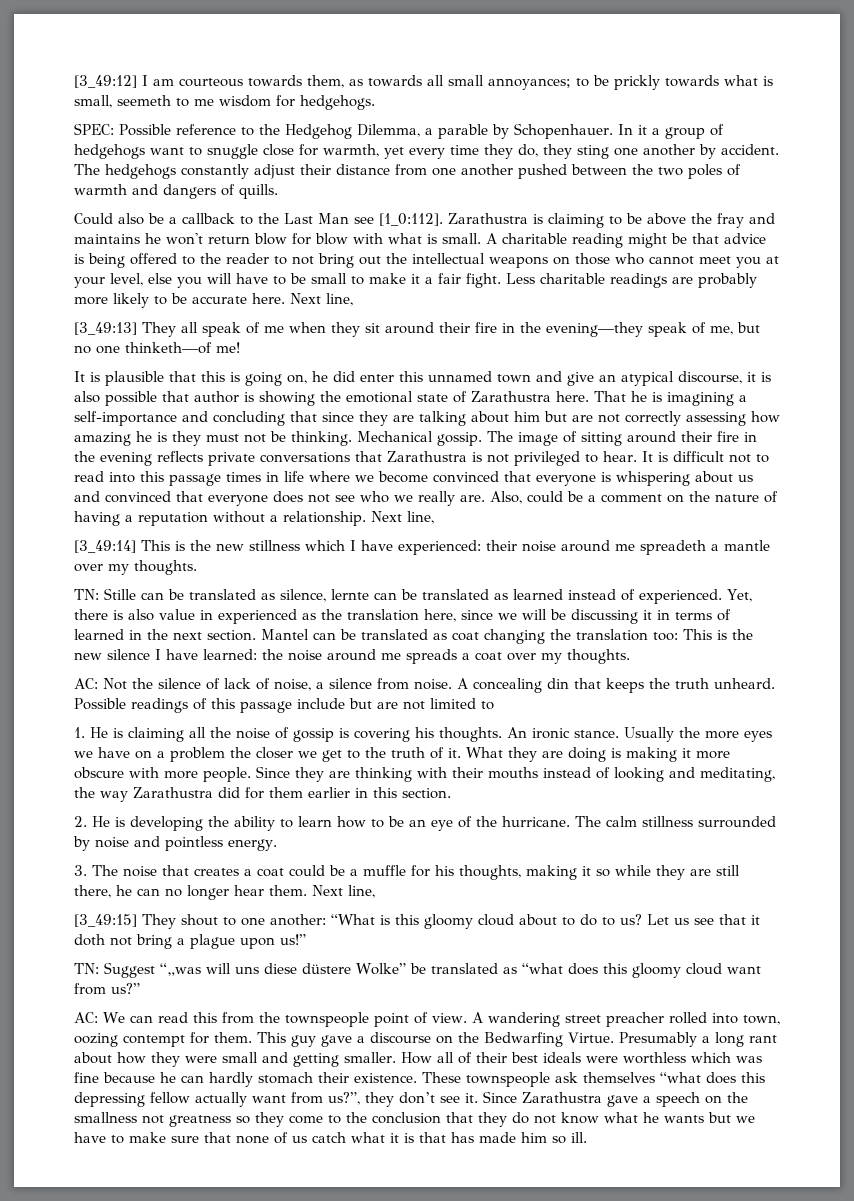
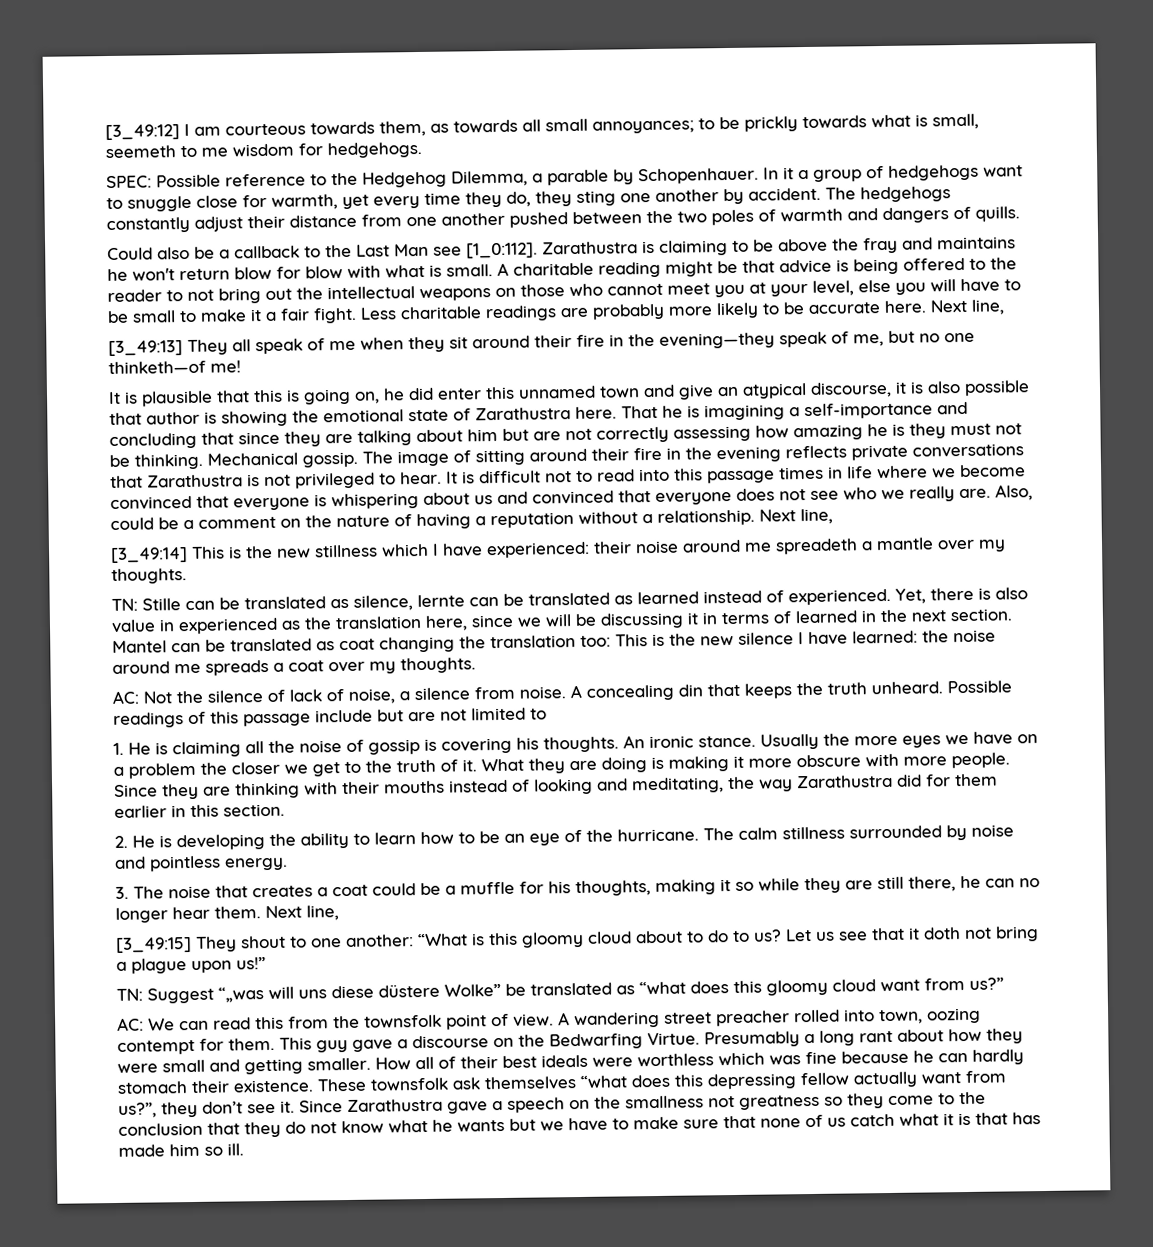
- AC: We can read this from the townspeople point of view.
+ AC: We can read this from the townsfolk point of view.
- These townspeople ask themselves “what does this depressing fellow actually want from us?”, they don’t see it.
+ These townsfolk ask themselves “what does this depressing fellow actually want from us?”, they don’t see it.

